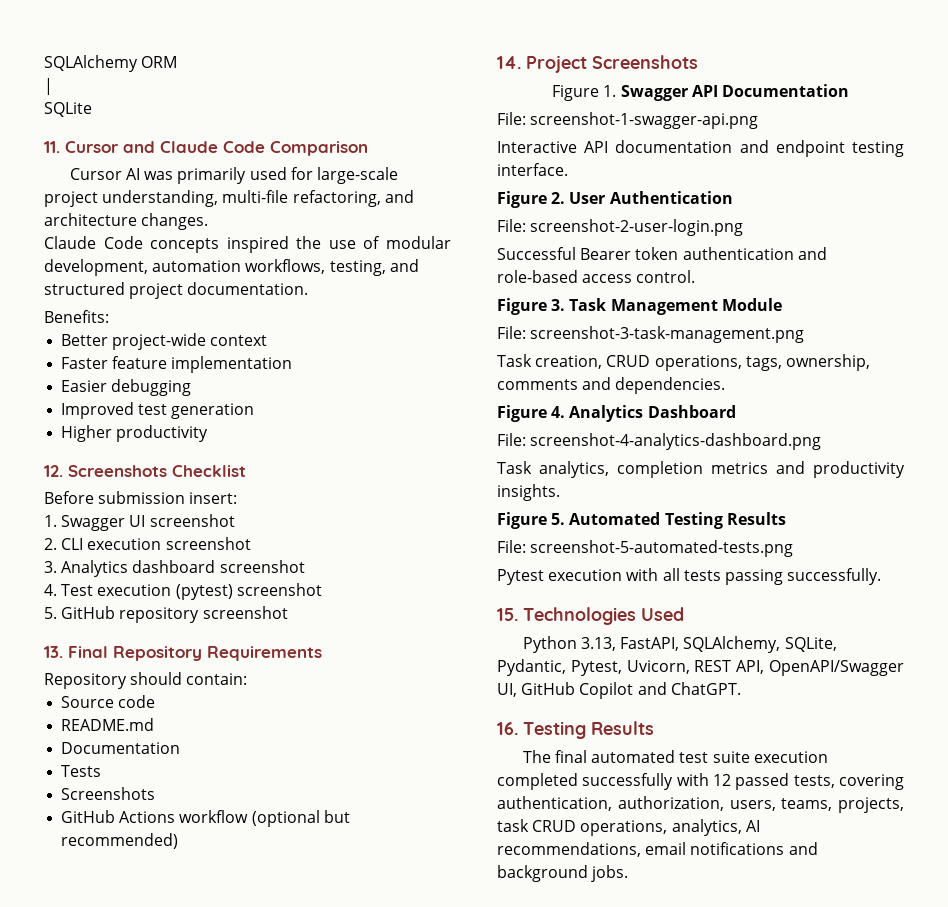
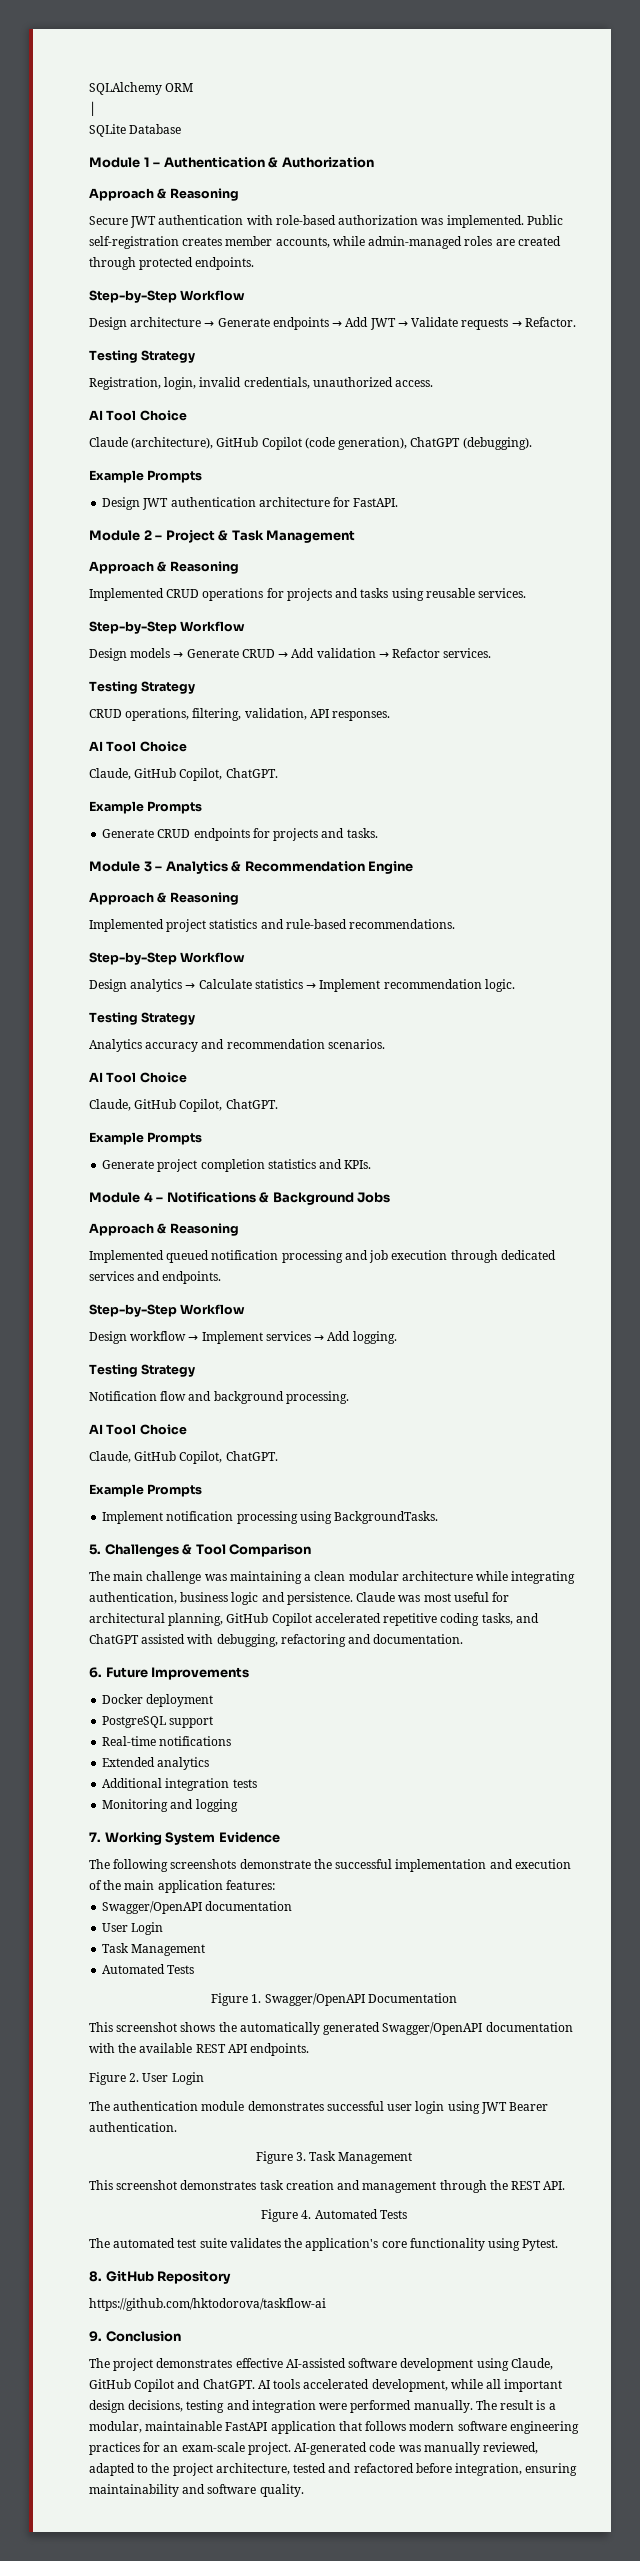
- |
+ │
- SQLite
- 11. Cursor and Claude Code Comparison
- Cursor AI was primarily used for large-scale project understanding, multi-file refactoring, and architecture changes.
- Claude Code concepts inspired the use of modular development, automation workflows, testing, and structured project documentation.
- Benefits:
- Better project-wide context
- Faster feature implementation
- Easier debugging
- Improved test generation
- Higher productivity
- 12. Screenshots Checklist
- Before submission insert:
- 1. Swagger UI screenshot
- 2. CLI execution screenshot
- 3. Analytics dashboard screenshot
- 4. Test execution (pytest) screenshot
- 5. GitHub repository screenshot
- 13. Final Repository Requirements
- Repository should contain:
- Source code
- README.md
- Documentation
- Tests
- Screenshots
- GitHub Actions workflow (optional but recommended)
- 14. Project Screenshots
+ SQLite Database
+ Module 1 – Authentication & Authorization
+ Approach & Reasoning
+ Secure JWT authentication with role-based authorization was implemented. Public self-registration creates member accounts, while admin-managed roles are created through protected endpoints.
+ Step-by-Step Workflow
+ Design architecture → Generate endpoints → Add JWT → Validate requests → Refactor.
+ Testing Strategy
+ Registration, login, invalid credentials, unauthorized access.
+ AI Tool Choice
+ Claude (architecture), GitHub Copilot (code generation), ChatGPT (debugging).
+ Example Prompts
+ Design JWT authentication architecture for FastAPI.
+ Module 2 – Project & Task Management
+ Approach & Reasoning
+ Implemented CRUD operations for projects and tasks using reusable services.
+ Step-by-Step Workflow
+ Design models → Generate CRUD → Add validation → Refactor services.
+ Testing Strategy
+ CRUD operations, filtering, validation, API responses.
+ AI Tool Choice
+ Claude, GitHub Copilot, ChatGPT.
+ Example Prompts
+ Generate CRUD endpoints for projects and tasks.
+ Module 3 – Analytics & Recommendation Engine
+ Approach & Reasoning
+ Implemented project statistics and rule-based recommendations.
+ Step-by-Step Workflow
+ Design analytics → Calculate statistics → Implement recommendation logic.
+ Testing Strategy
+ Analytics accuracy and recommendation scenarios.
+ AI Tool Choice
+ Claude, GitHub Copilot, ChatGPT.
+ Example Prompts
+ Generate project completion statistics and KPIs.
+ Module 4 – Notifications & Background Jobs
+ Approach & Reasoning
+ Implemented queued notification processing and job execution through dedicated services and endpoints.
+ Step-by-Step Workflow
+ Design workflow → Implement services → Add logging.
+ Testing Strategy
+ Notification flow and background processing.
+ AI Tool Choice
+ Claude, GitHub Copilot, ChatGPT.
+ Example Prompts
+ Implement notification processing using BackgroundTasks.
+ 5. Challenges & Tool Comparison
+ The main challenge was maintaining a clean modular architecture while integrating authentication, business logic and persistence. Claude was most useful for architectural planning, GitHub Copilot accelerated repetitive coding tasks, and ChatGPT assisted with debugging, refactoring and documentation.
+ 6. Future Improvements
+ Docker deployment
+ PostgreSQL support
+ Real-time notifications
+ Extended analytics
+ Additional integration tests
+ Monitoring and logging
+ 7. Working System Evidence
+ The following screenshots demonstrate the successful implementation and execution of the main application features:
+ Swagger/OpenAPI documentation
+ User Login
+ Task Management
+ Automated Tests
- Figure 1. Swagger API Documentation
- File: screenshot-1-swagger-api.png
- Interactive API documentation and endpoint testing interface.
- Figure 2. User Authentication
- File: screenshot-2-user-login.png
- Successful Bearer token authentication and role-based access control.
- Figure 3. Task Management Module
- File: screenshot-3-task-management.png
- Task creation, CRUD operations, tags, ownership, comments and dependencies.
- Figure 4. Analytics Dashboard
- File: screenshot-4-analytics-dashboard.png
- Task analytics, completion metrics and productivity insights.
- Figure 5. Automated Testing Results
- File: screenshot-5-automated-tests.png
- Pytest execution with all tests passing successfully.
- 15. Technologies Used
- Python 3.13, FastAPI, SQLAlchemy, SQLite, Pydantic, Pytest, Uvicorn, REST API, OpenAPI/Swagger UI, GitHub Copilot and ChatGPT.
- 16. Testing Results
- The final automated test suite execution completed successfully with 12 passed tests, covering authentication, authorization, users, teams, projects, task CRUD operations, analytics, AI recommendations, email notifications and background jobs.
+ Figure 1. Swagger/OpenAPI Documentation
+ This screenshot shows the automatically generated Swagger/OpenAPI documentation with the available REST API endpoints.
+ Figure 2. User Login
+ The authentication module demonstrates successful user login using JWT Bearer authentication.
+ Figure 3. Task Management
+ This screenshot demonstrates task creation and management through the REST API.
+ Figure 4. Automated Tests
+ The automated test suite validates the application's core functionality using Pytest.
+ 8. GitHub Repository
+ https://github.com/hktodorova/taskflow-ai
+ 9. Conclusion
+ The project demonstrates effective AI-assisted software development using Claude, GitHub Copilot and ChatGPT. AI tools accelerated development, while all important design decisions, testing and integration were performed manually. The result is a modular, maintainable FastAPI application that follows modern software engineering practices for an exam-scale project. AI-generated code was manually reviewed, adapted to the project architecture, tested and refactored before integration, ensuring maintainability and software quality.

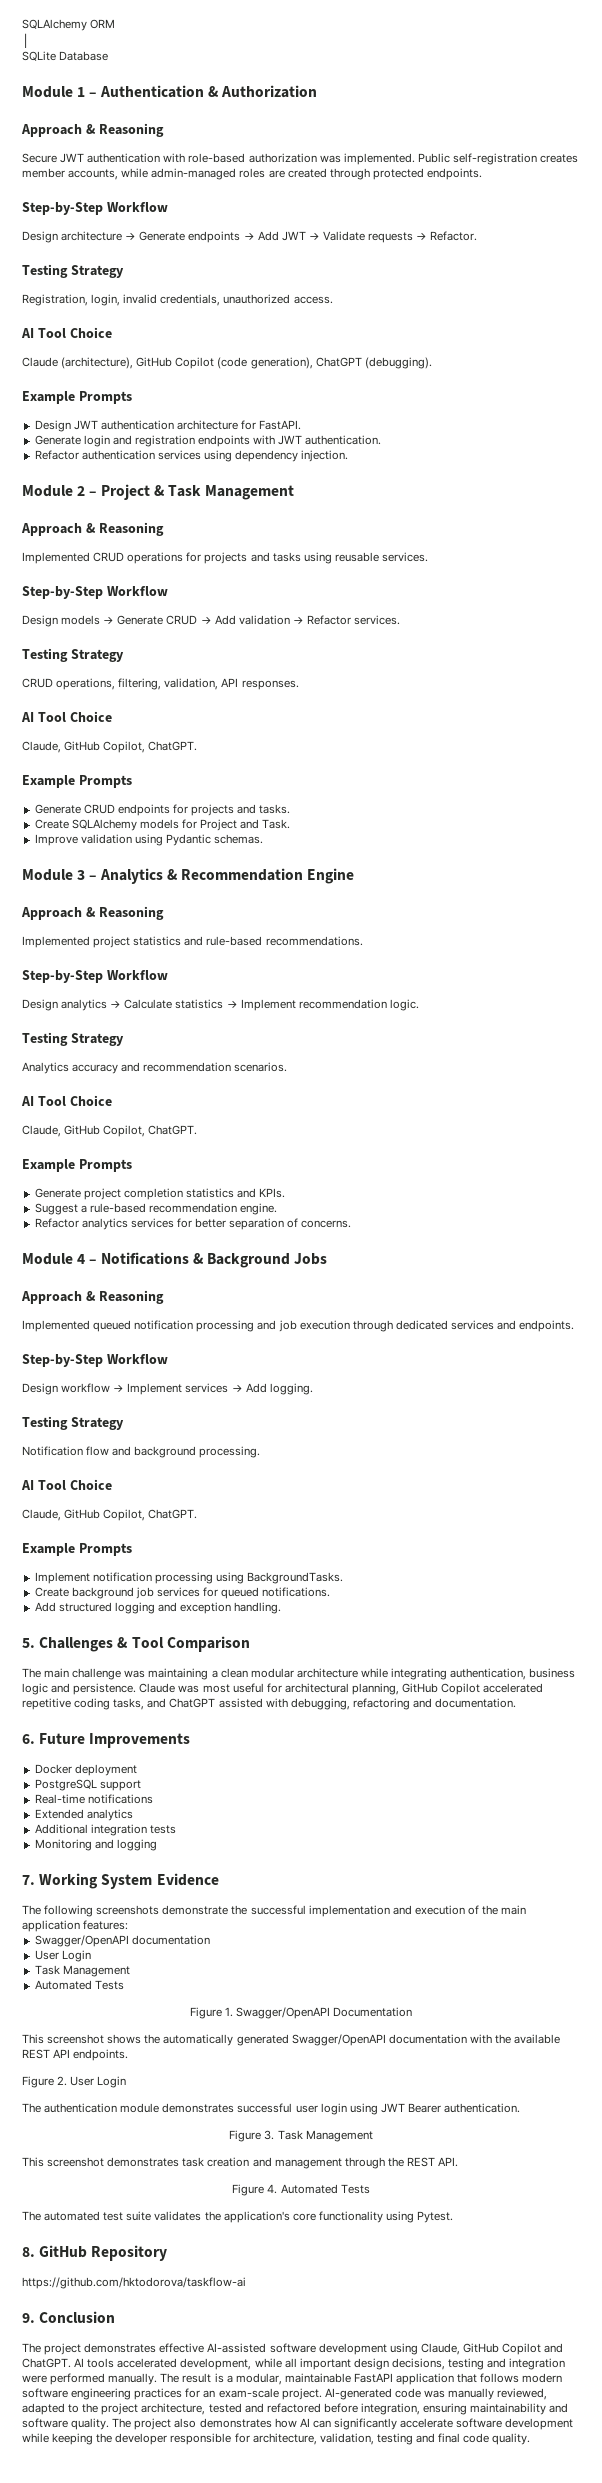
+ Generate login and registration endpoints with JWT authentication.
+ Refactor authentication services using dependency injection.
+ Create SQLAlchemy models for Project and Task.
+ Improve validation using Pydantic schemas.
+ Suggest a rule-based recommendation engine.
+ Refactor analytics services for better separation of concerns.
+ Create background job services for queued notifications.
+ Add structured logging and exception handling.
+ The project also demonstrates how AI can significantly accelerate software development while keeping the developer responsible for architecture, validation, testing and final code quality.

